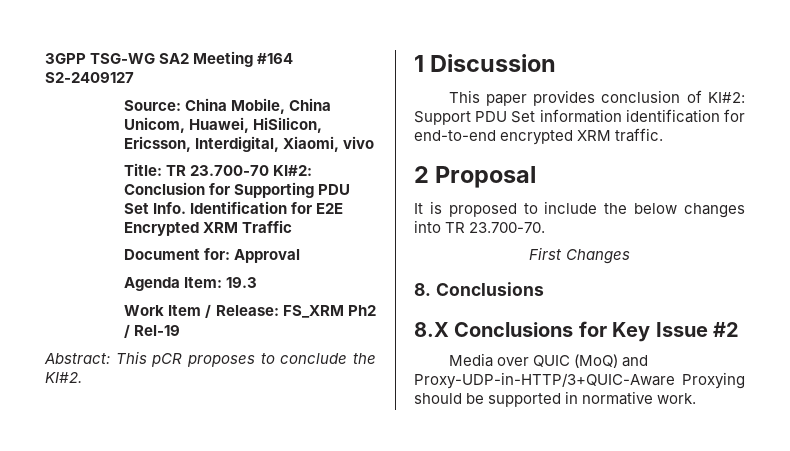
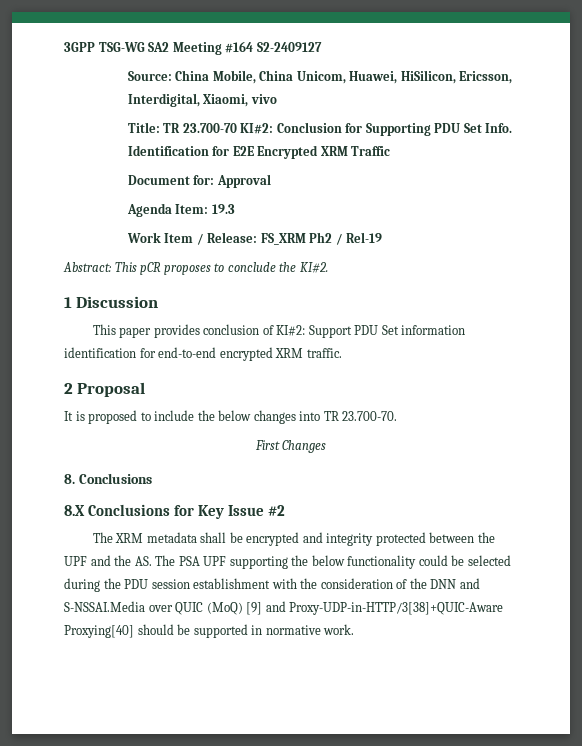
- Media over QUIC (MoQ) and Proxy-UDP-in-HTTP/3+QUIC-Aware Proxying should be supported in normative work.
+ The XRM metadata shall be encrypted and integrity protected between the UPF and the AS. The PSA UPF supporting the below functionality could be selected during the PDU session establishment with the consideration of the DNN and S-NSSAI.Media over QUIC (MoQ) [9] and Proxy-UDP-in-HTTP/3[38]+QUIC-Aware Proxying[40] should be supported in normative work.

